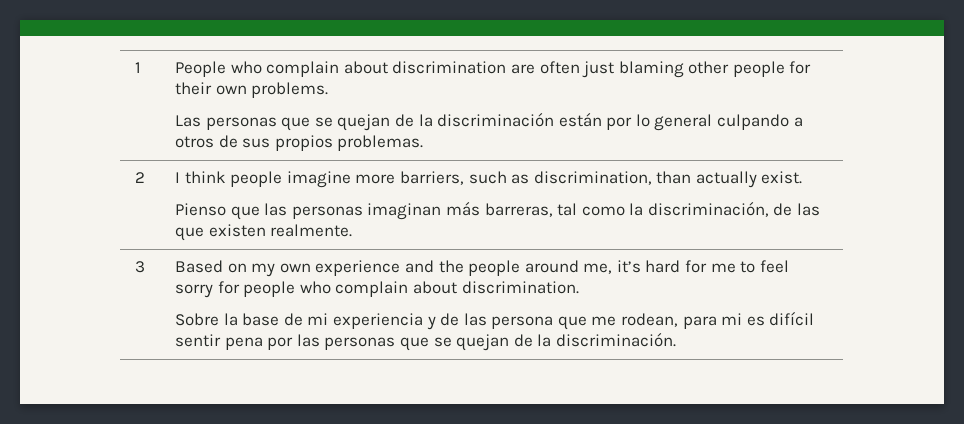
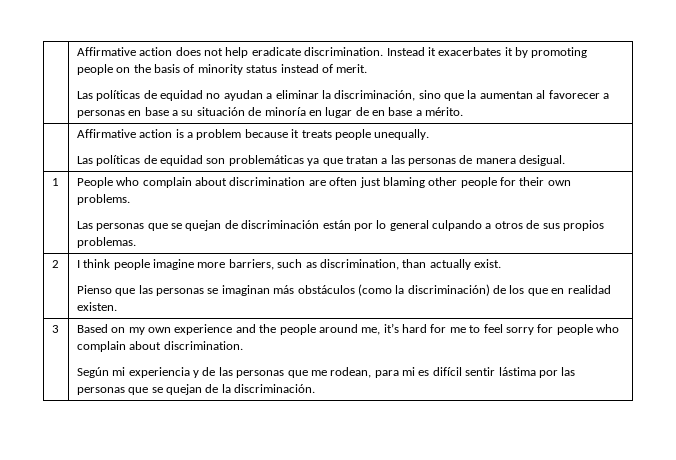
+ Affirmative action does not help eradicate discrimination. Instead it exacerbates it by promoting people on the basis of minority status instead of merit.
+ Las políticas de equidad no ayudan a eliminar la discriminación, sino que la aumentan al favorecer a personas en base a su situación de minoría en lugar de en base a mérito.
+ | Affirmative action is a problem because it treats people unequally.
+ Las políticas de equidad son problemáticas ya que tratan a las personas de manera desigual.
  1 | People who complain about discrimination are often just blaming other people for their own problems.
- Las personas que se quejan de la discriminación están por lo general culpando a otros de sus propios problemas.
+ Las personas que se quejan de discriminación están por lo general culpando a otros de sus propios problemas.
  2 | I think people imagine more barriers, such as discrimination, than actually exist.
- Pienso que las personas imaginan más barreras, tal como la discriminación, de las que existen realmente.
+ Pienso que las personas se imaginan más obstáculos (como la discriminación) de los que en realidad existen.
- Sobre la base de mi experiencia y de las persona que me rodean, para mi es difícil sentir pena por las personas que se quejan de la discriminación.
+ Según mi experiencia y de las personas que me rodean, para mi es difícil sentir lástima por las personas que se quejan de la discriminación.

